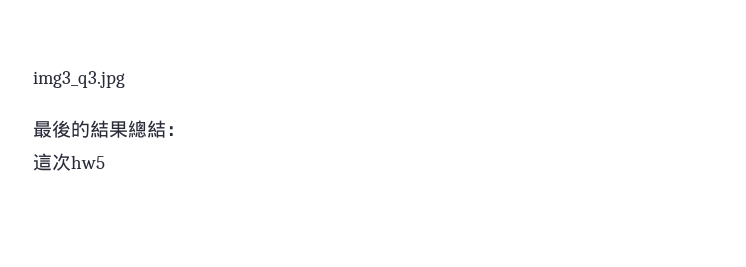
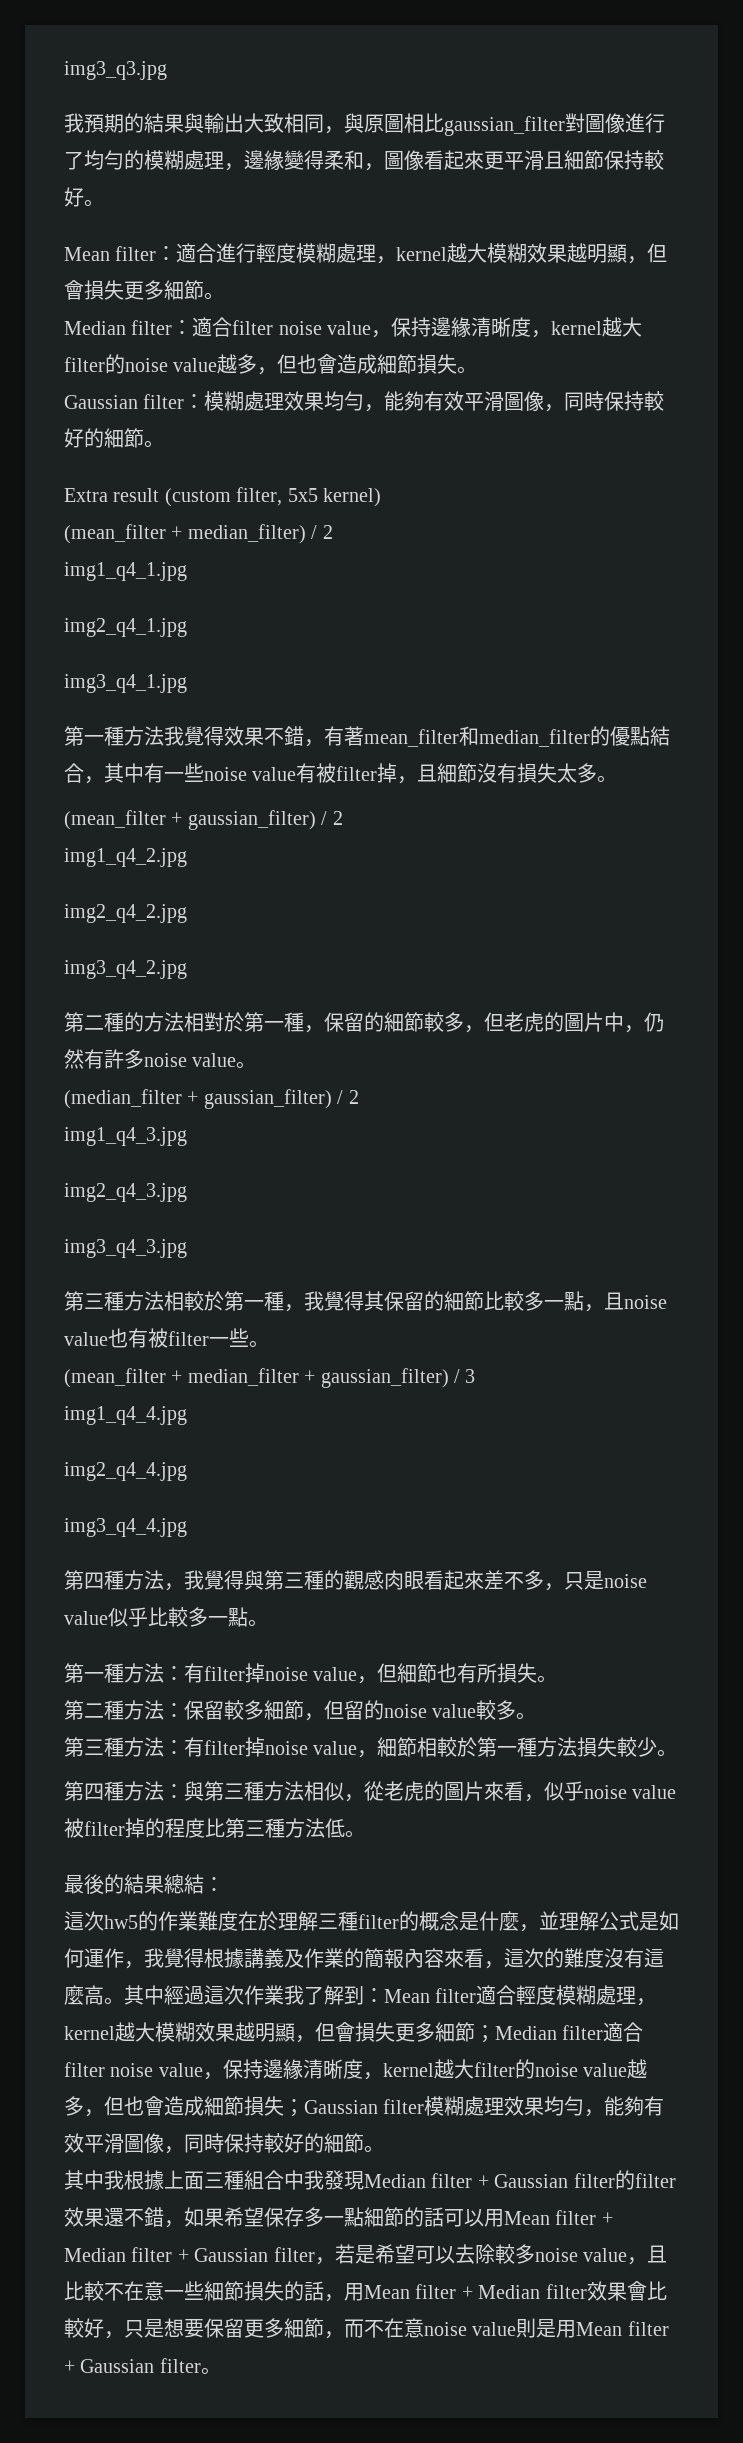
+ 我預期的結果與輸出大致相同，與原圖相比gaussian_filter對圖像進行了均勻的模糊處理，邊緣變得柔和，圖像看起來更平滑且細節保持較好。
+ Mean filter：適合進行輕度模糊處理，kernel越大模糊效果越明顯，但會損失更多細節。
+ Median filter：適合filter noise value，保持邊緣清晰度，kernel越大filter的noise value越多，但也會造成細節損失。
+ Gaussian filter：模糊處理效果均勻，能夠有效平滑圖像，同時保持較好的細節。
+ Extra result (custom filter, 5x5 kernel)
+ (mean_filter + median_filter) / 2
+ img1_q4_1.jpg
+ img2_q4_1.jpg
+ img3_q4_1.jpg
+ 第一種方法我覺得效果不錯，有著mean_filter和median_filter的優點結合，其中有一些noise value有被filter掉，且細節沒有損失太多。
+ (mean_filter + gaussian_filter) / 2
+ img1_q4_2.jpg
+ img2_q4_2.jpg
+ img3_q4_2.jpg
+ 第二種的方法相對於第一種，保留的細節較多，但老虎的圖片中，仍然有許多noise value。
+ (median_filter + gaussian_filter) / 2
+ img1_q4_3.jpg
+ img2_q4_3.jpg
+ img3_q4_3.jpg
+ 第三種方法相較於第一種，我覺得其保留的細節比較多一點，且noise value也有被filter一些。
+ (mean_filter + median_filter + gaussian_filter) / 3
+ img1_q4_4.jpg
+ img2_q4_4.jpg
+ img3_q4_4.jpg
+ 第四種方法，我覺得與第三種的觀感肉眼看起來差不多，只是noise value似乎比較多一點。
+ 第一種方法：有filter掉noise value，但細節也有所損失。
+ 第二種方法：保留較多細節，但留的noise value較多。
+ 第三種方法：有filter掉noise value，細節相較於第一種方法損失較少。
+ 第四種方法：與第三種方法相似，從老虎的圖片來看，似乎noise value被filter掉的程度比第三種方法低。
- 這次hw5
+ 這次hw5的作業難度在於理解三種filter的概念是什麼，並理解公式是如何運作，我覺得根據講義及作業的簡報內容來看，這次的難度沒有這麼高。其中經過這次作業我了解到：Mean filter適合輕度模糊處理，kernel越大模糊效果越明顯，但會損失更多細節；Median filter適合filter noise value，保持邊緣清晰度，kernel越大filter的noise value越多，但也會造成細節損失；Gaussian filter模糊處理效果均勻，能夠有效平滑圖像，同時保持較好的細節。
+ 其中我根據上面三種組合中我發現Median filter + Gaussian filter的filter效果還不錯，如果希望保存多一點細節的話可以用Mean filter + Median filter + Gaussian filter，若是希望可以去除較多noise value，且比較不在意一些細節損失的話，用Mean filter + Median filter效果會比較好，只是想要保留更多細節，而不在意noise value則是用Mean filter + Gaussian filter。

